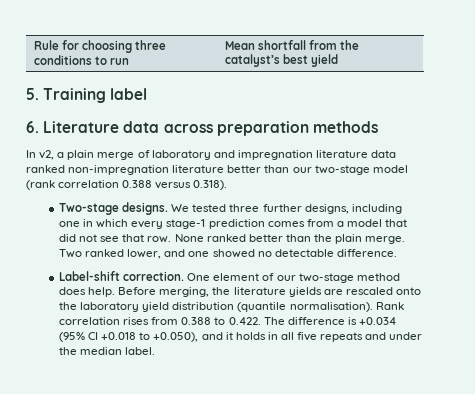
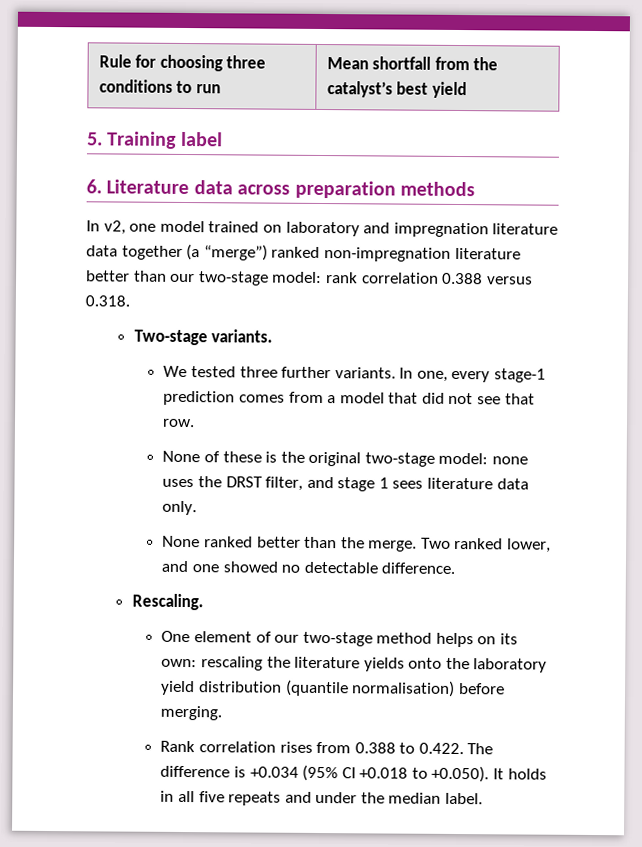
- In v2, a plain merge of laboratory and impregnation literature data ranked non-impregnation literature better than our two-stage model (rank correlation 0.388 versus 0.318).
+ In v2, one model trained on laboratory and impregnation literature data together (a “merge”) ranked non-impregnation literature better than our two-stage model: rank correlation 0.388 versus 0.318.
- Two-stage designs. We tested three further designs, including one in which every stage-1 prediction comes from a model that did not see that row. None ranked better than the plain merge.
+ Two-stage variants.
+ We tested three further variants. In one, every stage-1 prediction comes from a model that did not see that row.
+ None of these is the original two-stage model: none uses the DRST filter, and stage 1 sees literature data only.
+ None ranked better than the merge.
- Label-shift correction. One element of our two-stage method does help. Before merging, the literature yields are rescaled onto the laboratory yield distribution (quantile normalisation). Rank correlation rises from 0.388 to 0.422. The difference is +0.034 (95% CI +0.018 to +0.050), and it holds in all five repeats and under the median label.
+ Rescaling.
+ One element of our two-stage method helps on its own: rescaling the literature yields onto the laboratory yield distribution (quantile normalisation) before merging.
+ Rank correlation rises from 0.388 to 0.422. The difference is +0.034 (95% CI +0.018 to +0.050). It holds in all five repeats and under the median label.

